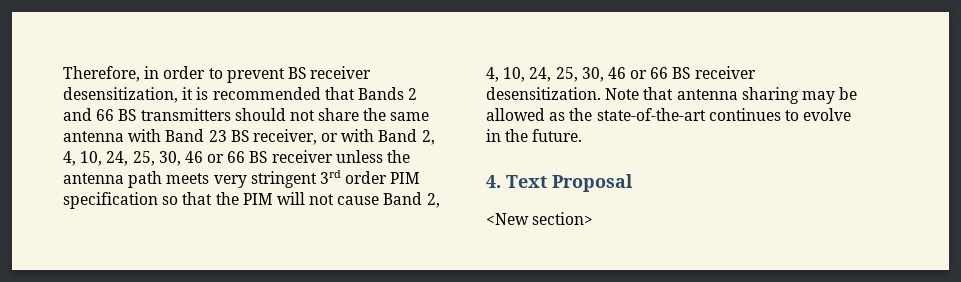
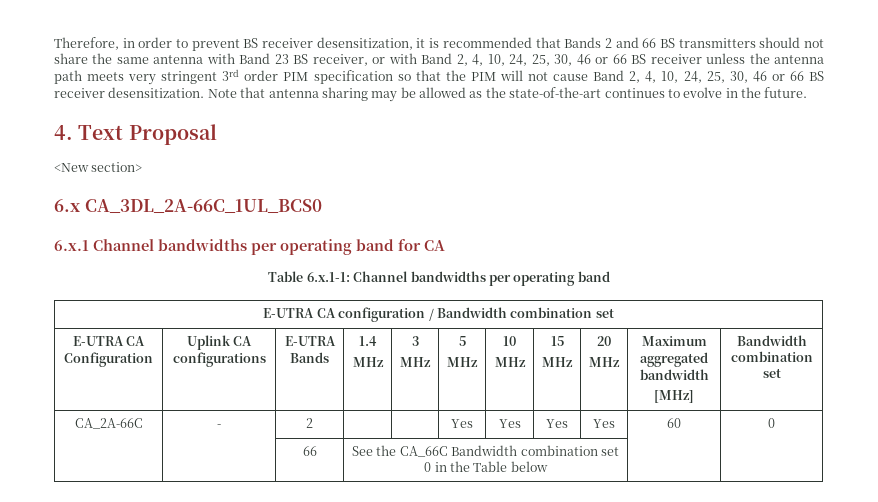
+ 6.x CA_3DL_2A-66C_1UL_BCS0
+ 6.x.1 Channel bandwidths per operating band for CA
+ Table 6.x.1-1: Channel bandwidths per operating band
+ E-UTRA CA configuration / Bandwidth combination set
+ E-UTRA CA Configuration | Uplink CA configurations | E-UTRA Bands | 1.4
+ MHz | 3
+ MHz | 5
+ MHz | 10
+ MHz | 15
+ MHz | 20
+ MHz | Maximum aggregated bandwidth
+ [MHz] | Bandwidth combination set
+ CA_2A-66C | - | 2 | | | Yes | Yes | Yes | Yes | 60 | 0
+ | | 66 | See the CA_66C Bandwidth combination set 0 in the Table below | |

